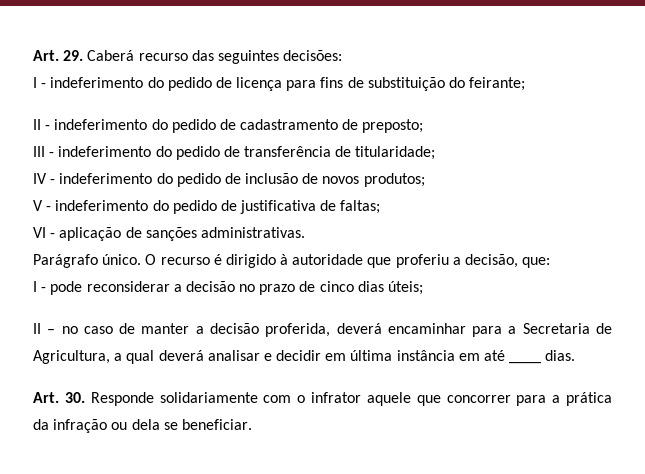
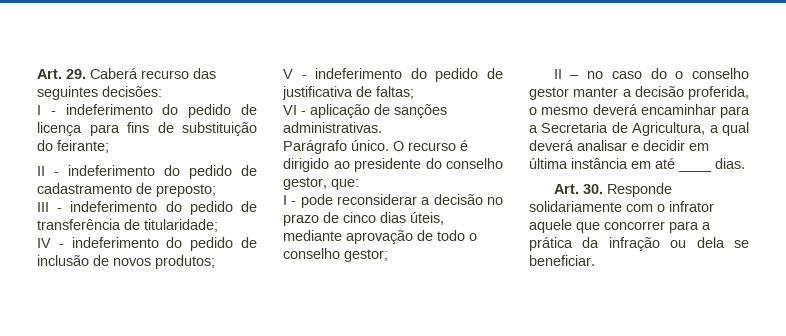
- O recurso é dirigido à autoridade que proferiu a decisão, que:
+ O recurso é dirigido ao presidente do conselho gestor, que:
- I - pode reconsiderar a decisão no prazo de cinco dias úteis;
+ I - pode reconsiderar a decisão no prazo de cinco dias úteis, mediante aprovação de todo o conselho gestor;
- II – no caso de manter a decisão proferida, deverá encaminhar para a Secretaria de Agricultura, a qual deverá analisar e decidir em última instância em até ____ dias.
+ II – no caso do o conselho gestor manter a decisão proferida, o mesmo deverá encaminhar para a Secretaria de Agricultura, a qual deverá analisar e decidir em última instância em até ____ dias.

